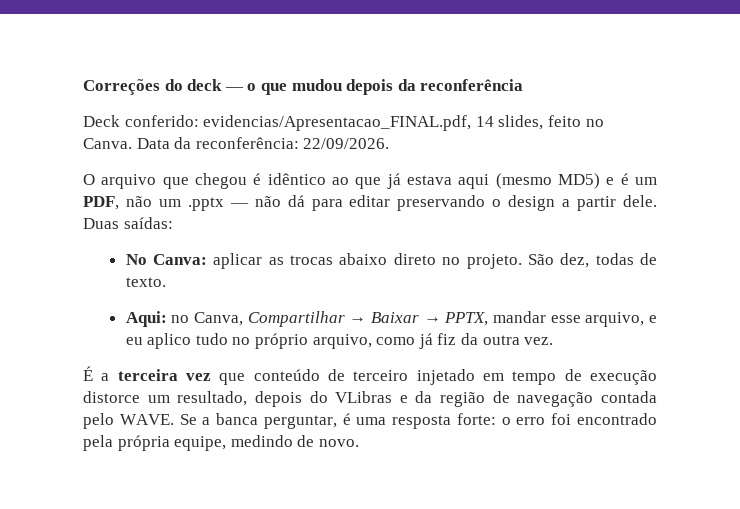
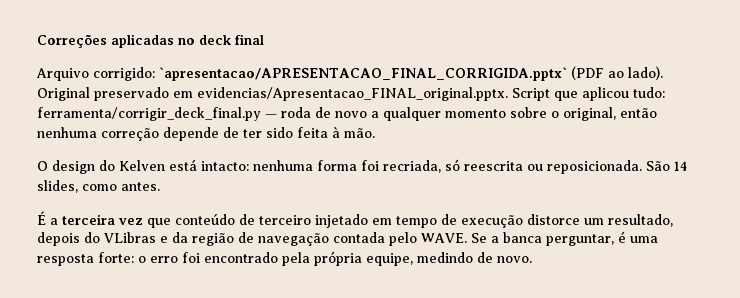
- Correções do deck — o que mudou depois da reconferência
- Deck conferido: evidencias/Apresentacao_FINAL.pdf, 14 slides, feito no Canva. Data da reconferência: 22/09/2026.
- O arquivo que chegou é idêntico ao que já estava aqui (mesmo MD5) e é um PDF, não um .pptx — não dá para editar preservando o design a partir dele. Duas saídas:
- No Canva: aplicar as trocas abaixo direto no projeto. São dez, todas de texto.
- Aqui: no Canva, Compartilhar → Baixar → PPTX, mandar esse arquivo, e eu aplico tudo no próprio arquivo, como já fiz da outra vez.
+ Correções aplicadas no deck final
+ Arquivo corrigido: `apresentacao/APRESENTACAO_FINAL_CORRIGIDA.pptx` (PDF ao lado). Original preservado em evidencias/Apresentacao_FINAL_original.pptx. Script que aplicou tudo: ferramenta/corrigir_deck_final.py — roda de novo a qualquer momento sobre o original, então nenhuma correção depende de ter sido feita à mão.
+ O design do Kelven está intacto: nenhuma forma foi recriada, só reescrita ou reposicionada. São 14 slides, como antes.

